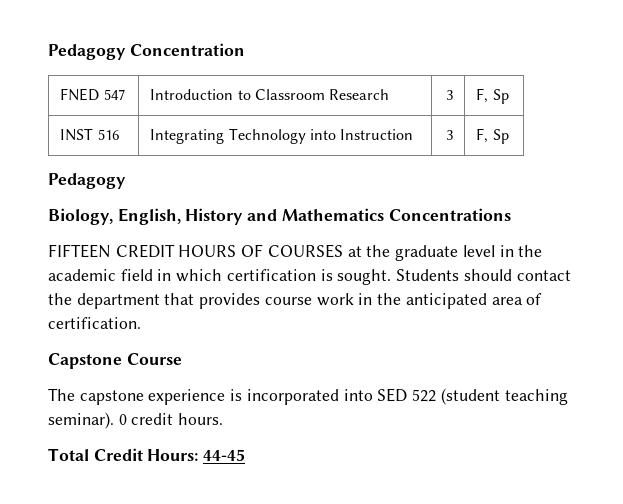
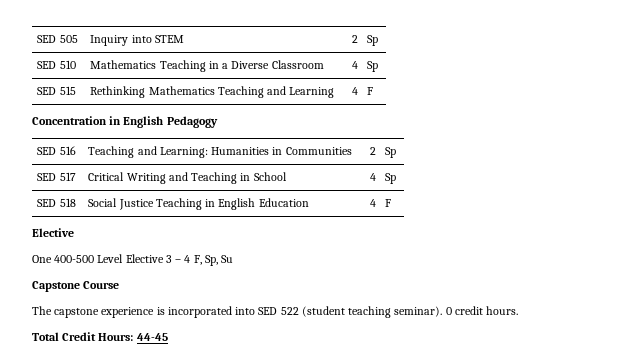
- Pedagogy Concentration
- FNED 547 | Introduction to Classroom Research | 3 | F, Sp
- INST 516 | Integrating Technology into Instruction | 3 | F, Sp
- Pedagogy
- Biology, English, History and Mathematics Concentrations
- FIFTEEN CREDIT HOURS OF COURSES at the graduate level in the academic field in which certification is sought. Students should contact the department that provides course work in the anticipated area of certification.
+ SED 505 | Inquiry into STEM | 2 | Sp
+ SED 510 | Mathematics Teaching in a Diverse Classroom | 4 | Sp
+ SED 515 | Rethinking Mathematics Teaching and Learning | 4 | F
+ Concentration in English Pedagogy
+ SED 516 | Teaching and Learning: Humanities in Communities | 2 | Sp
+ SED 517 | Critical Writing and Teaching in School | 4 | Sp
+ SED 518 | Social Justice Teaching in English Education | 4 | F
+ Elective
+ One 400-500 Level Elective 3 – 4 F, Sp, Su

